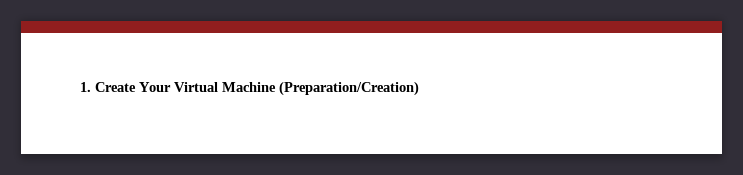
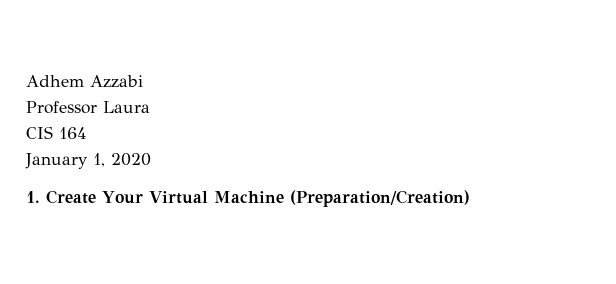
+ Adhem Azzabi
+ Professor Laura
+ CIS 164
+ January 1, 2020

